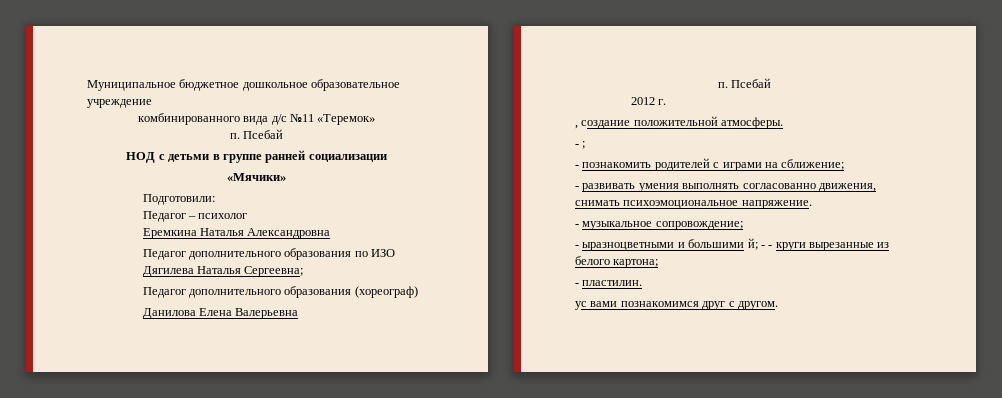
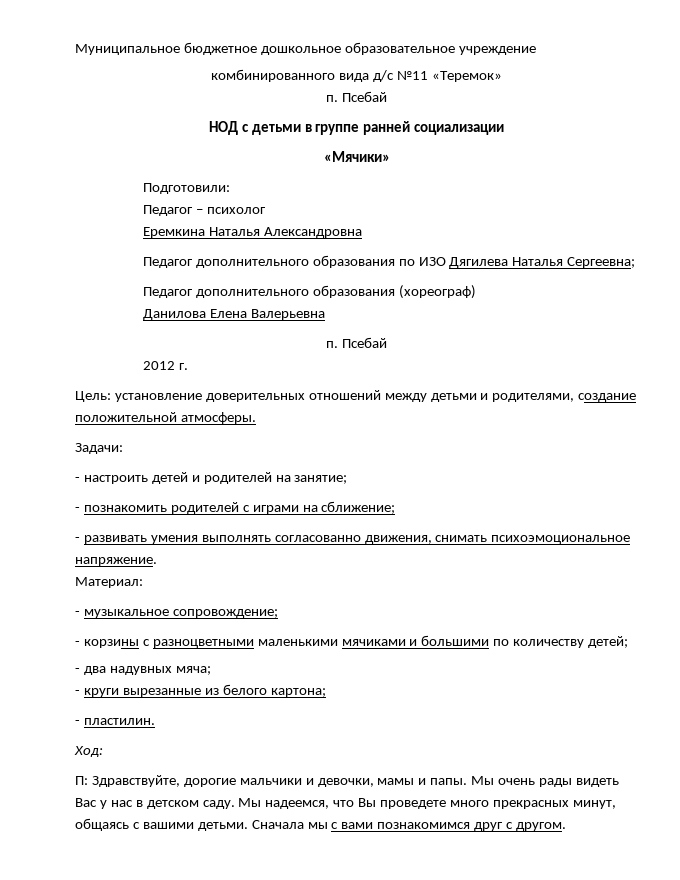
- , создание положительной атмосферы.
+ Цель: установление доверительных отношений между детьми и родителями, создание положительной атмосферы.
- - ;
+ Задачи:
+ - настроить детей и родителей на занятие;
+ Материал:
- - ыразноцветными и большими й; - - круги вырезанные из белого картона;
+ - корзины с разноцветными маленькими мячиками и большими по количеству детей;
+ - два надувных мяча;
+ - круги вырезанные из белого картона;
- ус вами познакомимся друг с другом.
+ Ход:
+ П: Здравствуйте, дорогие мальчики и девочки, мамы и папы. Мы очень рады видеть Вас у нас в детском саду. Мы надеемся, что Вы проведете много прекрасных минут, общаясь с вашими детьми. Сначала мы с вами познакомимся друг с другом.

